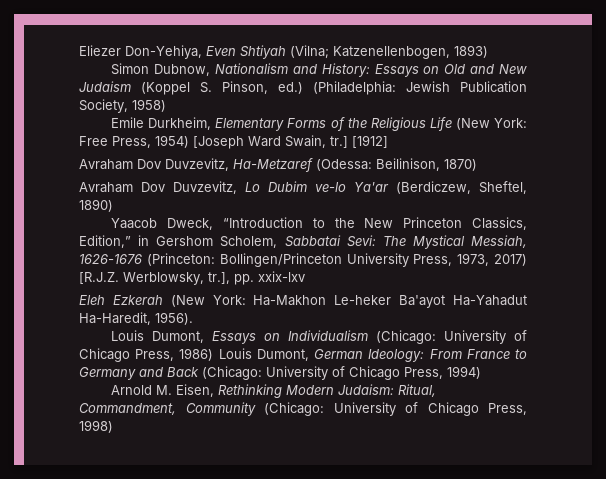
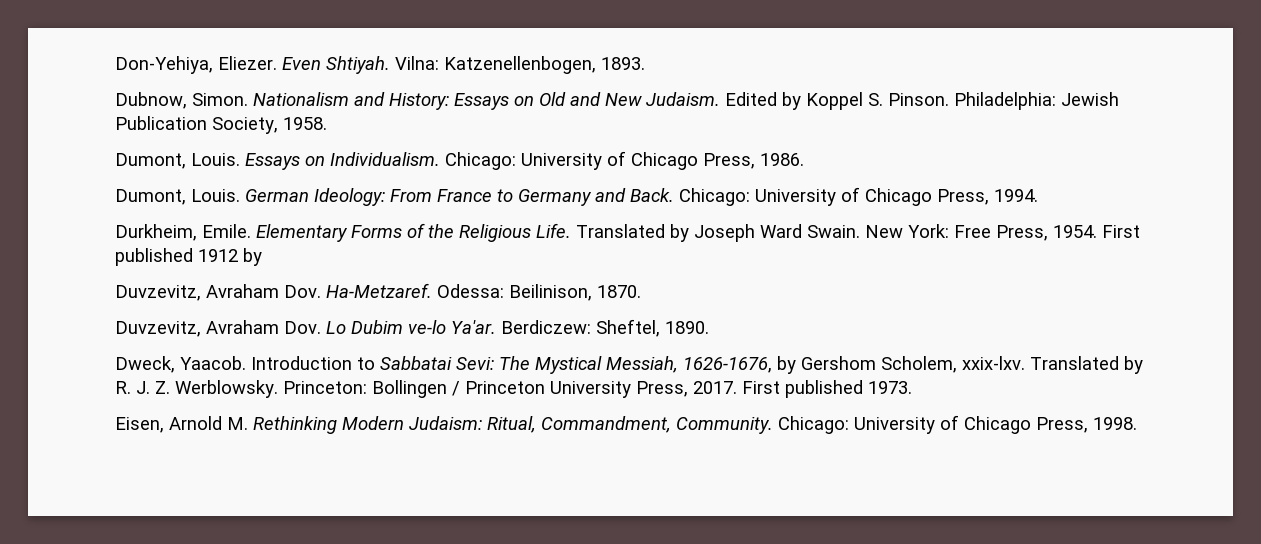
- Eliezer Don-Yehiya, Even Shtiyah (Vilna; Katzenellenbogen, 1893)
- Simon Dubnow, Nationalism and History: Essays on Old and New Judaism (Koppel S. Pinson, ed.) (Philadelphia: Jewish Publication Society, 1958)
- Emile Durkheim, Elementary Forms of the Religious Life (New York: Free Press, 1954) [Joseph Ward Swain, tr.] [1912]
- Avraham Dov Duvzevitz, Ha-Metzaref (Odessa: Beilinison, 1870)
- Avraham Dov Duvzevitz, Lo Dubim ve-lo Ya'ar (Berdiczew, Sheftel, 1890)
- Yaacob Dweck, “Introduction to the New Princeton Classics, Edition,” in Gershom Scholem, Sabbatai Sevi: The Mystical Messiah, 1626-1676 (Princeton: Bollingen/Princeton University Press, 1973, 2017) [R.J.Z. Werblowsky, tr.], pp. xxix-lxv
- Eleh Ezkerah (New York: Ha-Makhon Le-heker Ba'ayot Ha-Yahadut Ha-Haredit, 1956).
- Louis Dumont, Essays on Individualism (Chicago: University of Chicago Press, 1986) Louis Dumont, German Ideology: From France to Germany and Back (Chicago: University of Chicago Press, 1994)
- Arnold M. Eisen, Rethinking Modern Judaism: Ritual, Commandment, Community (Chicago: University of Chicago Press, 1998)
+ Don-Yehiya, Eliezer. Even Shtiyah. Vilna: Katzenellenbogen, 1893.
+ Dubnow, Simon. Nationalism and History: Essays on Old and New Judaism. Edited by Koppel S. Pinson. Philadelphia: Jewish Publication Society, 1958.
+ Dumont, Louis. Essays on Individualism. Chicago: University of Chicago Press, 1986.
+ Dumont, Louis. German Ideology: From France to Germany and Back. Chicago: University of Chicago Press, 1994.
+ Durkheim, Emile. Elementary Forms of the Religious Life. Translated by Joseph Ward Swain. New York: Free Press, 1954. First published 1912 by
+ Duvzevitz, Avraham Dov. Ha-Metzaref. Odessa: Beilinison, 1870.
+ Duvzevitz, Avraham Dov. Lo Dubim ve-lo Ya'ar. Berdiczew: Sheftel, 1890.
+ Dweck, Yaacob. Introduction to Sabbatai Sevi: The Mystical Messiah, 1626-1676, by Gershom Scholem, xxix-lxv. Translated by R. J. Z. Werblowsky. Princeton: Bollingen / Princeton University Press, 2017. First published 1973.
+ Eisen, Arnold M. Rethinking Modern Judaism: Ritual, Commandment, Community. Chicago: University of Chicago Press, 1998.

